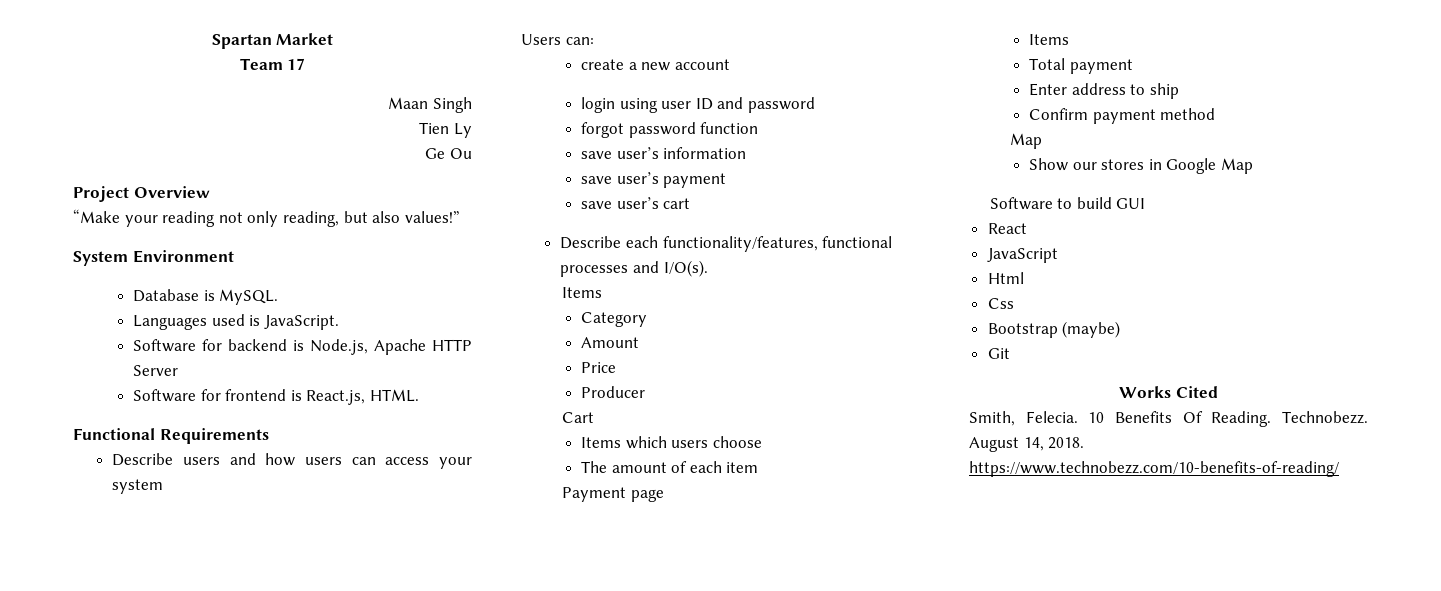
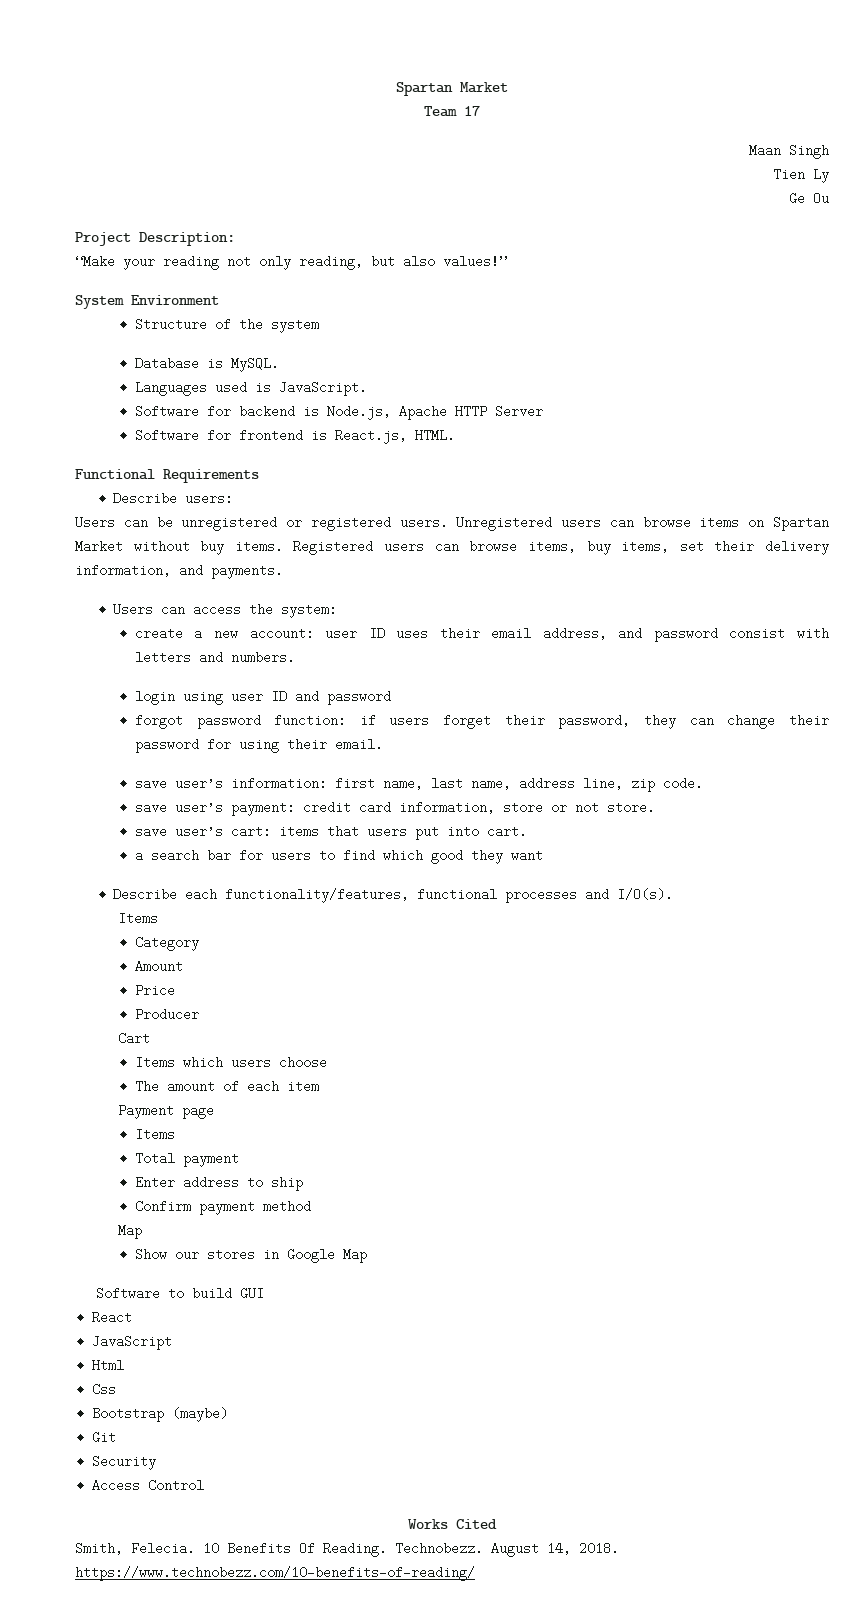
- Project Overview
+ Project Description:
+ Structure of the system
- Describe users and how users can access your system
- Users can:
- create a new account
+ Describe users:
+ Users can be unregistered or registered users. Unregistered users can browse items on Spartan Market without buy items. Registered users can browse items, buy items, set their delivery information, and payments.
+ Users can access the system:
+ create a new account: user ID uses their email address, and password consist with letters and numbers.
- forgot password function
- save user’s information
- save user’s payment
- save user’s cart
+ forgot password function: if users forget their password, they can change their password for using their email.
+ save user’s information: first name, last name, address line, zip code.
+ save user’s payment: credit card information, store or not store.
+ save user’s cart: items that users put into cart.
+ a search bar for users to find which good they want
+ Security
+ Access Control

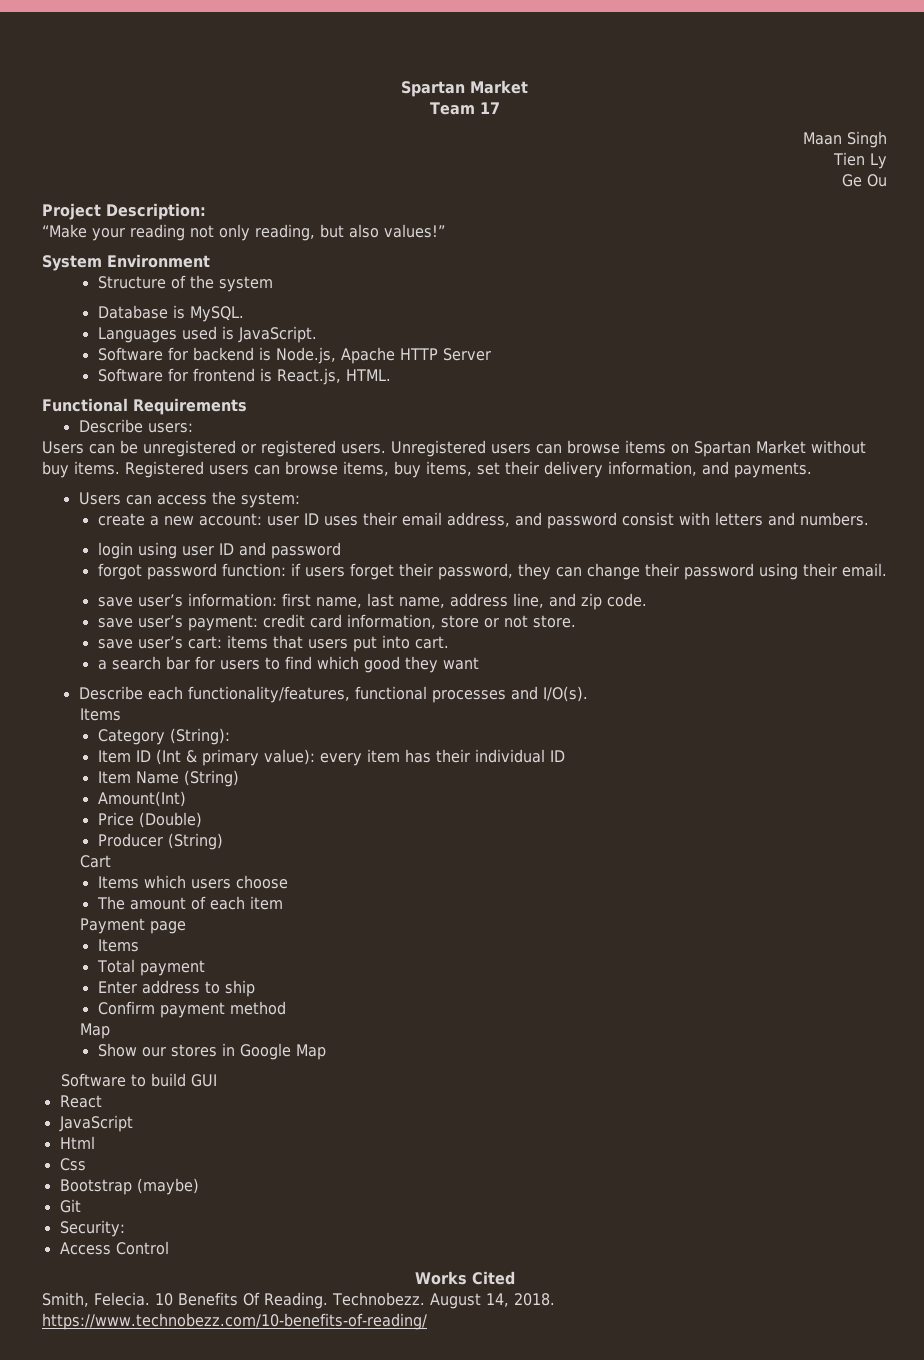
- forgot password function: if users forget their password, they can change their password for using their email.
+ forgot password function: if users forget their password, they can change their password using their email.
- save user’s information: first name, last name, address line, zip code.
+ save user’s information: first name, last name, address line, and zip code.
- Category
- Amount
+ Category (String):
+ Item ID (Int & primary value): every item has their individual ID
+ Item Name (String)
+ Amount(Int)
- Price
+ Price (Double)
- Producer
+ Producer (String)
- Security
+ Security:

